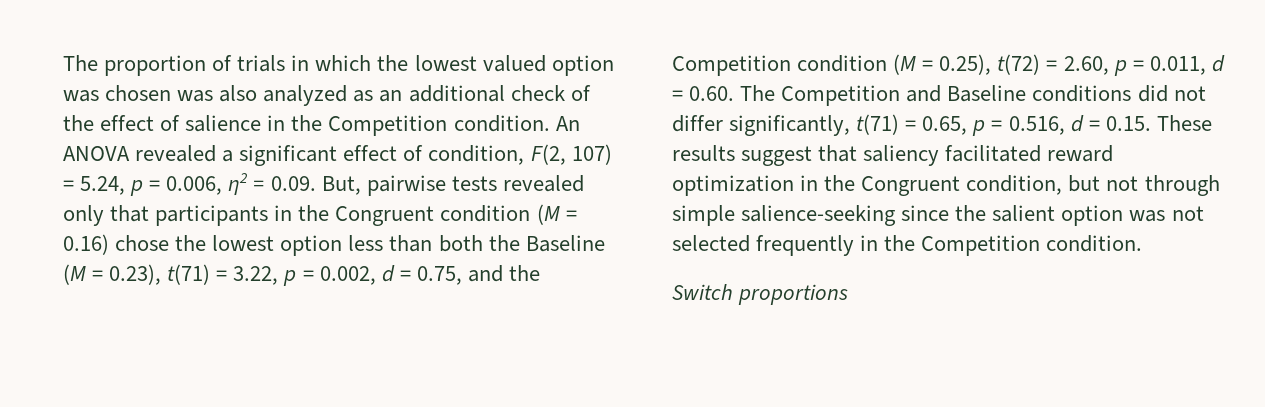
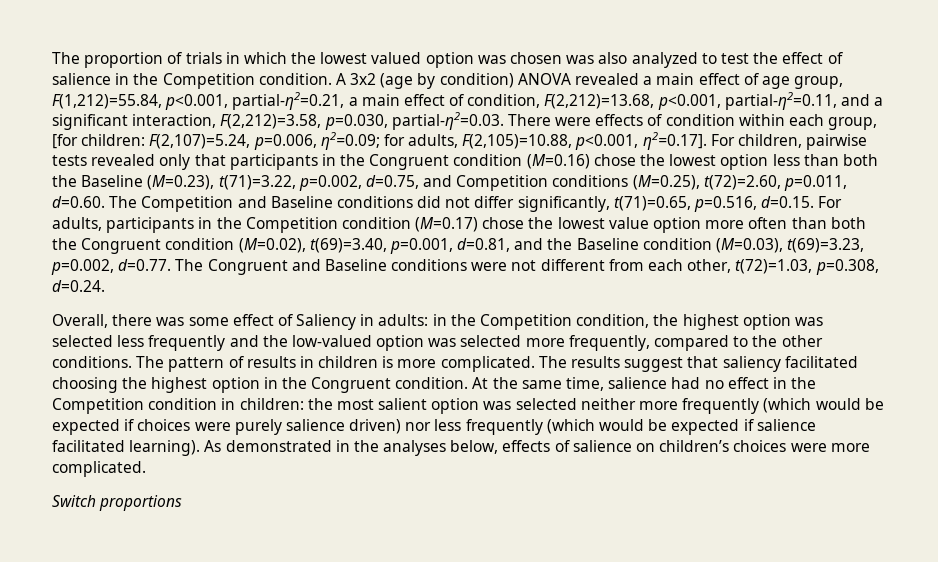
- The proportion of trials in which the lowest valued option was chosen was also analyzed as an additional check of the effect of salience in the Competition condition.
+ The proportion of trials in which the lowest valued option was chosen was also analyzed to test the effect of salience in the Competition condition.
- An ANOVA revealed a significant effect of condition, F(2, 107) = 5.24, p = 0.006, η2 = 0.09. But, pairwise tests revealed only that participants in the Congruent condition (M = 0.16) chose the lowest option less than both the Baseline (M = 0.23), t(71) = 3.22, p = 0.002, d = 0.75, and the Competition condition (M = 0.25), t(72) = 2.60, p = 0.011, d = 0.60. The Competition and Baseline conditions did not differ significantly, t(71) = 0.65, p = 0.516, d = 0.15. These results suggest that saliency facilitated reward optimization in the Congruent condition, but not through simple salience-seeking since the salient option was not selected frequently in the Competition condition.
+ A 3x2 (age by condition) ANOVA revealed a main effect of age group, F(1,212)=55.84, p<0.001, partial-η2=0.21, a main effect of condition, F(2,212)=13.68, p<0.001, partial-η2=0.11, and a significant interaction, F(2,212)=3.58, p=0.030, partial-η2=0.03. There were effects of condition within each group, [for children: F(2,107)=5.24, p=0.006, η2=0.09; for adults, F(2,105)=10.88, p<0.001, η2=0.17]. For children, pairwise tests revealed only that participants in the Congruent condition (M=0.16) chose the lowest option less than both the Baseline (M=0.23), t(71)=3.22, p=0.002, d=0.75, and Competition conditions (M=0.25), t(72)=2.60, p=0.011, d=0.60. The Competition and Baseline conditions did not differ significantly, t(71)=0.65, p=0.516, d=0.15. For adults, participants in the Competition condition (M=0.17) chose the lowest value option more often than both the Congruent condition (M=0.02), t(69)=3.40, p=0.001, d=0.81, and the Baseline condition (M=0.03), t(69)=3.23, p=0.002, d=0.77. The Congruent and Baseline conditions were not different from each other, t(72)=1.03, p=0.308, d=0.24.
+ Overall, there was some effect of Saliency in adults: in the Competition condition, the highest option was selected less frequently and the low-valued option was selected more frequently, compared to the other conditions. The pattern of results in children is more complicated. The results suggest that saliency facilitated choosing the highest option in the Congruent condition. At the same time, salience had no effect in the Competition condition in children: the most salient option was selected neither more frequently (which would be expected if choices were purely salience driven) nor less frequently (which would be expected if salience facilitated learning). As demonstrated in the analyses below, effects of salience on children’s choices were more complicated.

